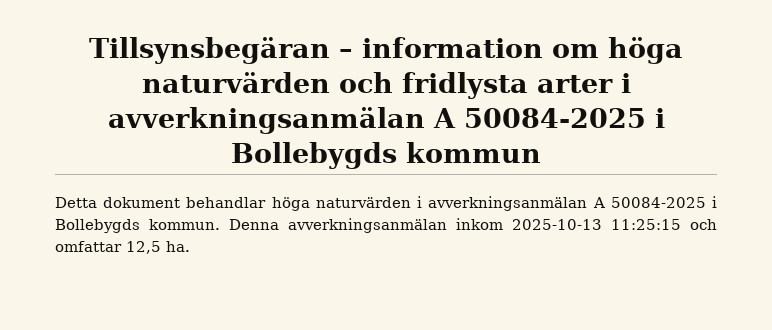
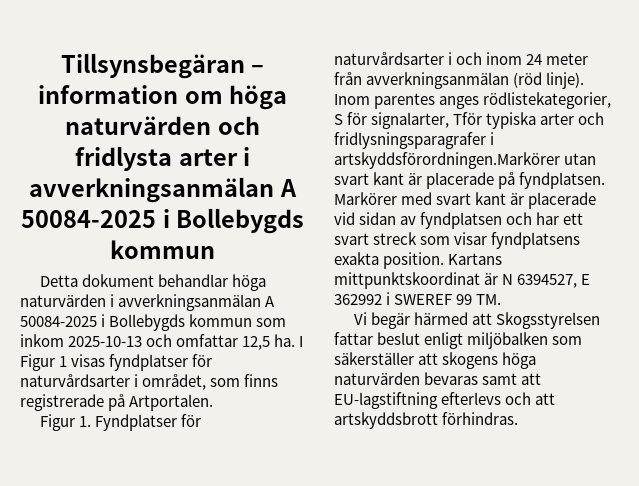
- Detta dokument behandlar höga naturvärden i avverkningsanmälan A 50084-2025 i Bollebygds kommun. Denna avverkningsanmälan inkom 2025-10-13 11:25:15 och omfattar 12,5 ha.
+ Detta dokument behandlar höga naturvärden i avverkningsanmälan A 50084-2025 i Bollebygds kommun som inkom 2025-10-13 och omfattar 12,5 ha.
+ I Figur 1 visas fyndplatser för naturvårdsarter i området, som finns registrerade på Artportalen.
+ Figur 1. Fyndplatser för naturvårdsarter i och inom 24 meter från avverkningsanmälan (röd linje). Inom parentes anges rödlistekategorier, S för signalarter, Tför typiska arter och fridlysningsparagrafer i artskyddsförordningen.Markörer utan svart kant är placerade på fyndplatsen. Markörer med svart kant är placerade vid sidan av fyndplatsen och har ett svart streck som visar fyndplatsens exakta position. Kartans mittpunktskoordinat är N 6394527, E 362992 i SWEREF 99 TM.
+ Vi begär härmed att Skogsstyrelsen fattar beslut enligt miljöbalken som säkerställer att skogens höga naturvärden bevaras samt att EU-lagstiftning efterlevs och att artskyddsbrott förhindras.

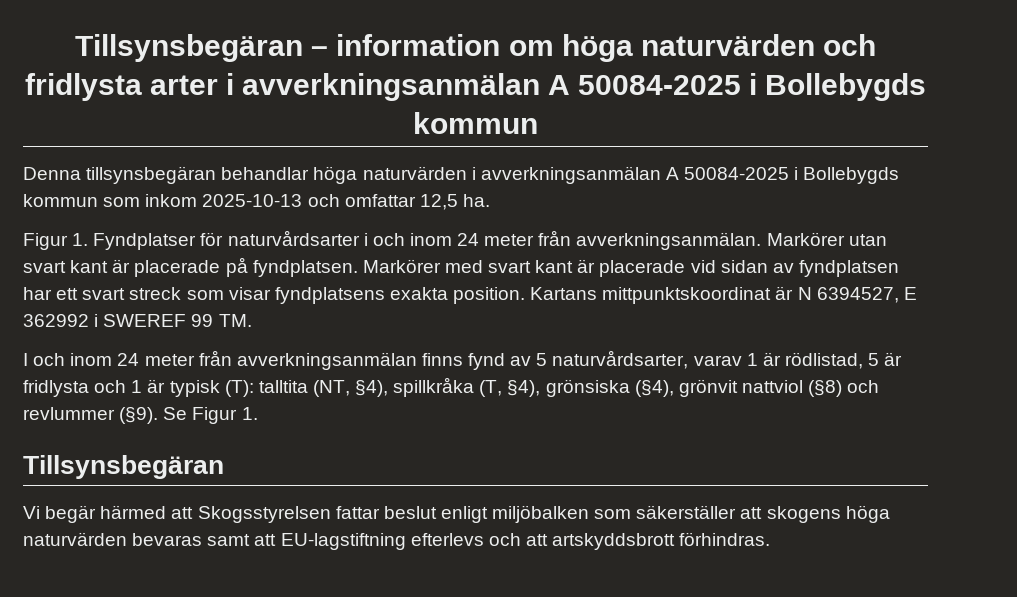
- Detta dokument behandlar höga naturvärden i avverkningsanmälan A 50084-2025 i Bollebygds kommun som inkom 2025-10-13 och omfattar 12,5 ha. I Figur 1 visas fyndplatser för naturvårdsarter i området, som finns registrerade på Artportalen.
+ Denna tillsynsbegäran behandlar höga naturvärden i avverkningsanmälan A 50084-2025 i Bollebygds kommun som inkom 2025-10-13 och omfattar 12,5 ha.
- Figur 1. Fyndplatser för naturvårdsarter i och inom 24 meter från avverkningsanmälan (röd linje). Inom parentes anges rödlistekategorier, S för signalarter, Tför typiska arter och fridlysningsparagrafer i artskyddsförordningen.Markörer utan svart kant är placerade på fyndplatsen.
+ Figur 1. Fyndplatser för naturvårdsarter i och inom 24 meter från avverkningsanmälan. Markörer utan svart kant är placerade på fyndplatsen.
- Markörer med svart kant är placerade vid sidan av fyndplatsen och har ett svart streck som visar fyndplatsens exakta position.
+ Markörer med svart kant är placerade vid sidan av fyndplatsen har ett svart streck som visar fyndplatsens exakta position.
+ I och inom 24 meter från avverkningsanmälan finns fynd av 5 naturvårdsarter, varav 1 är rödlistad, 5 är fridlysta och 1 är typisk (T): talltita (NT, §4), spillkråka (T, §4), grönsiska (§4), grönvit nattviol (§8) och revlummer (§9). Se Figur 1.
+ Tillsynsbegäran

